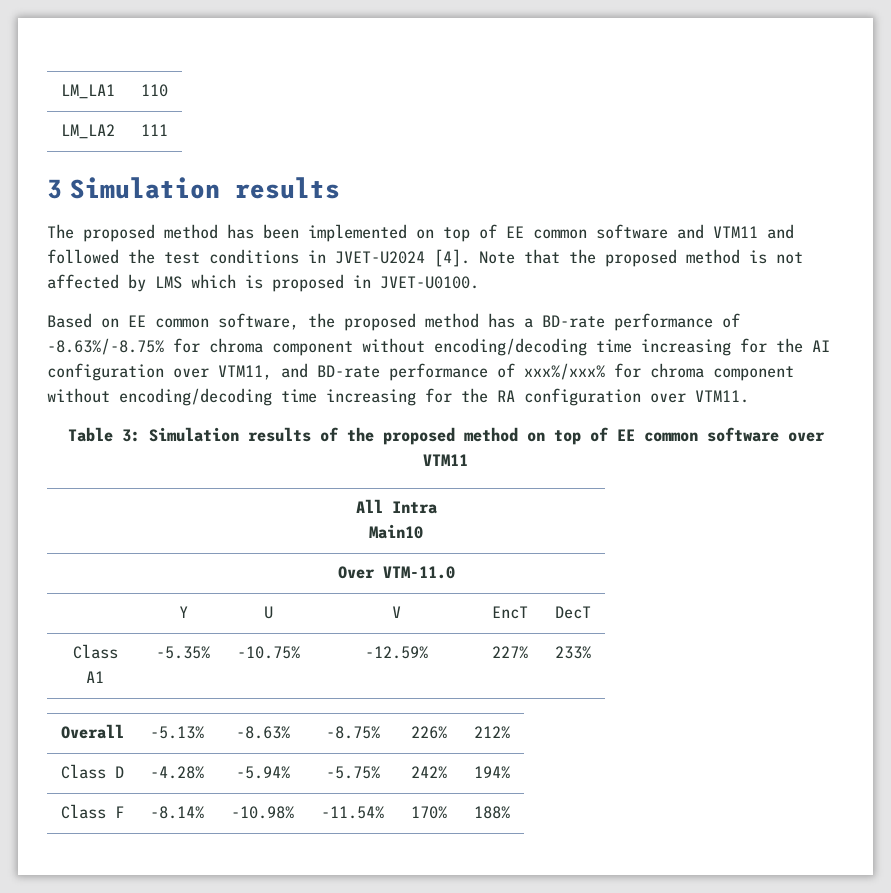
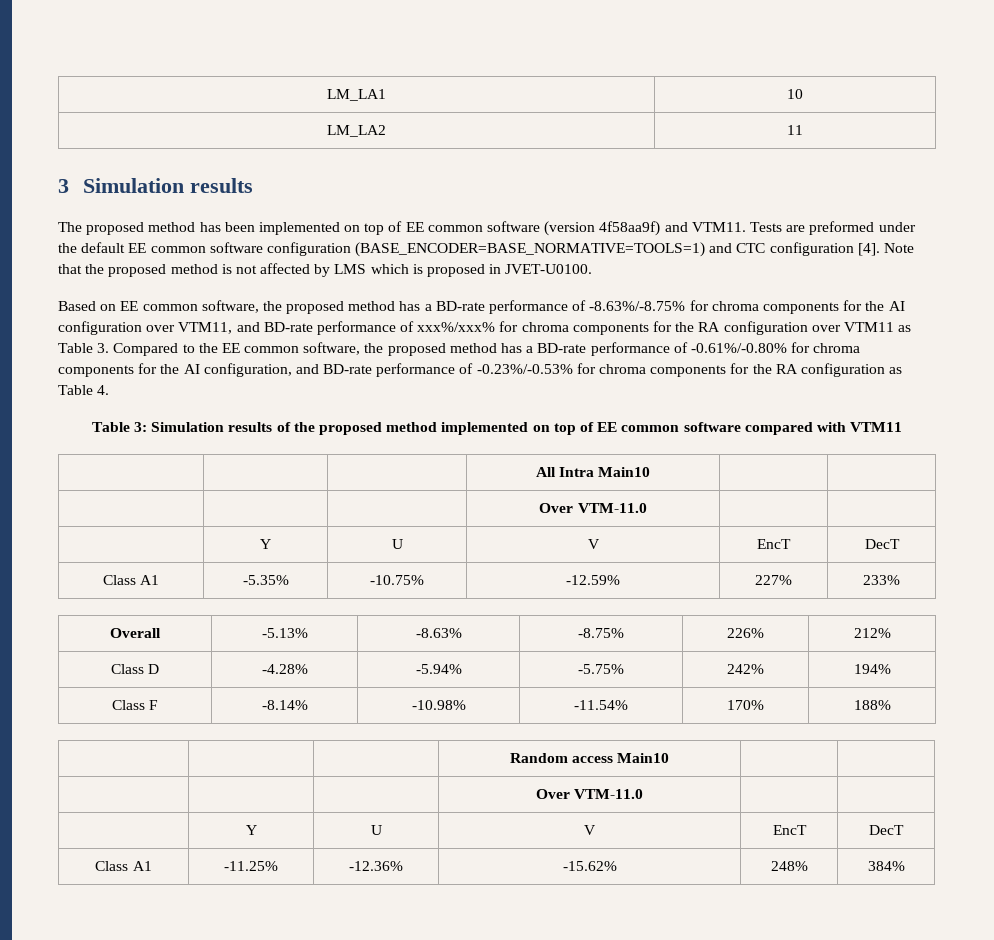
- LM_LA1 | 110
+ LM_LA1 | 10
- LM_LA2 | 111
+ LM_LA2 | 11
- The proposed method has been implemented on top of EE common software and VTM11 and followed the test conditions in JVET-U2024 [4].
+ The proposed method has been implemented on top of EE common software (version 4f58aa9f) and VTM11. Tests are preformed under the default EE common software configuration (BASE_ENCODER=BASE_NORMATIVE=TOOLS=1) and CTC configuration [4].
- Based on EE common software, the proposed method has a BD-rate performance of -8.63%/-8.75% for chroma component without encoding/decoding time increasing for the AI configuration over VTM11, and BD-rate performance of xxx%/xxx% for chroma component without encoding/decoding time increasing for the RA configuration over VTM11.
+ Based on EE common software, the proposed method has a BD-rate performance of -8.63%/-8.75% for chroma components for the AI configuration over VTM11, and BD-rate performance of xxx%/xxx% for chroma components for the RA configuration over VTM11 as Table 3. Compared to the EE common software, the proposed method has a BD-rate performance of -0.61%/-0.80% for chroma components for the AI configuration, and BD-rate performance of -0.23%/-0.53% for chroma components for the RA configuration as Table 4.
- Table 3: Simulation results of the proposed method on top of EE common software over VTM11
+ Table 3: Simulation results of the proposed method implemented on top of EE common software compared with VTM11
+ | | | Random access Main10 | |
+ | | | Over VTM-11.0 | |
+ | Y | U | V | EncT | DecT
+ Class A1 | -11.25% | -12.36% | -15.62% | 248% | 384%

